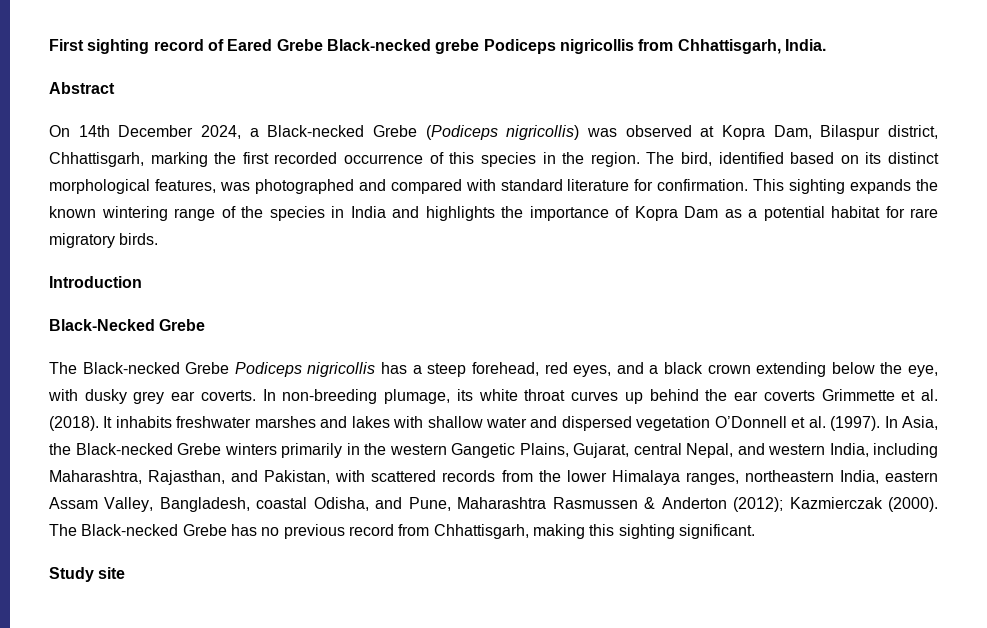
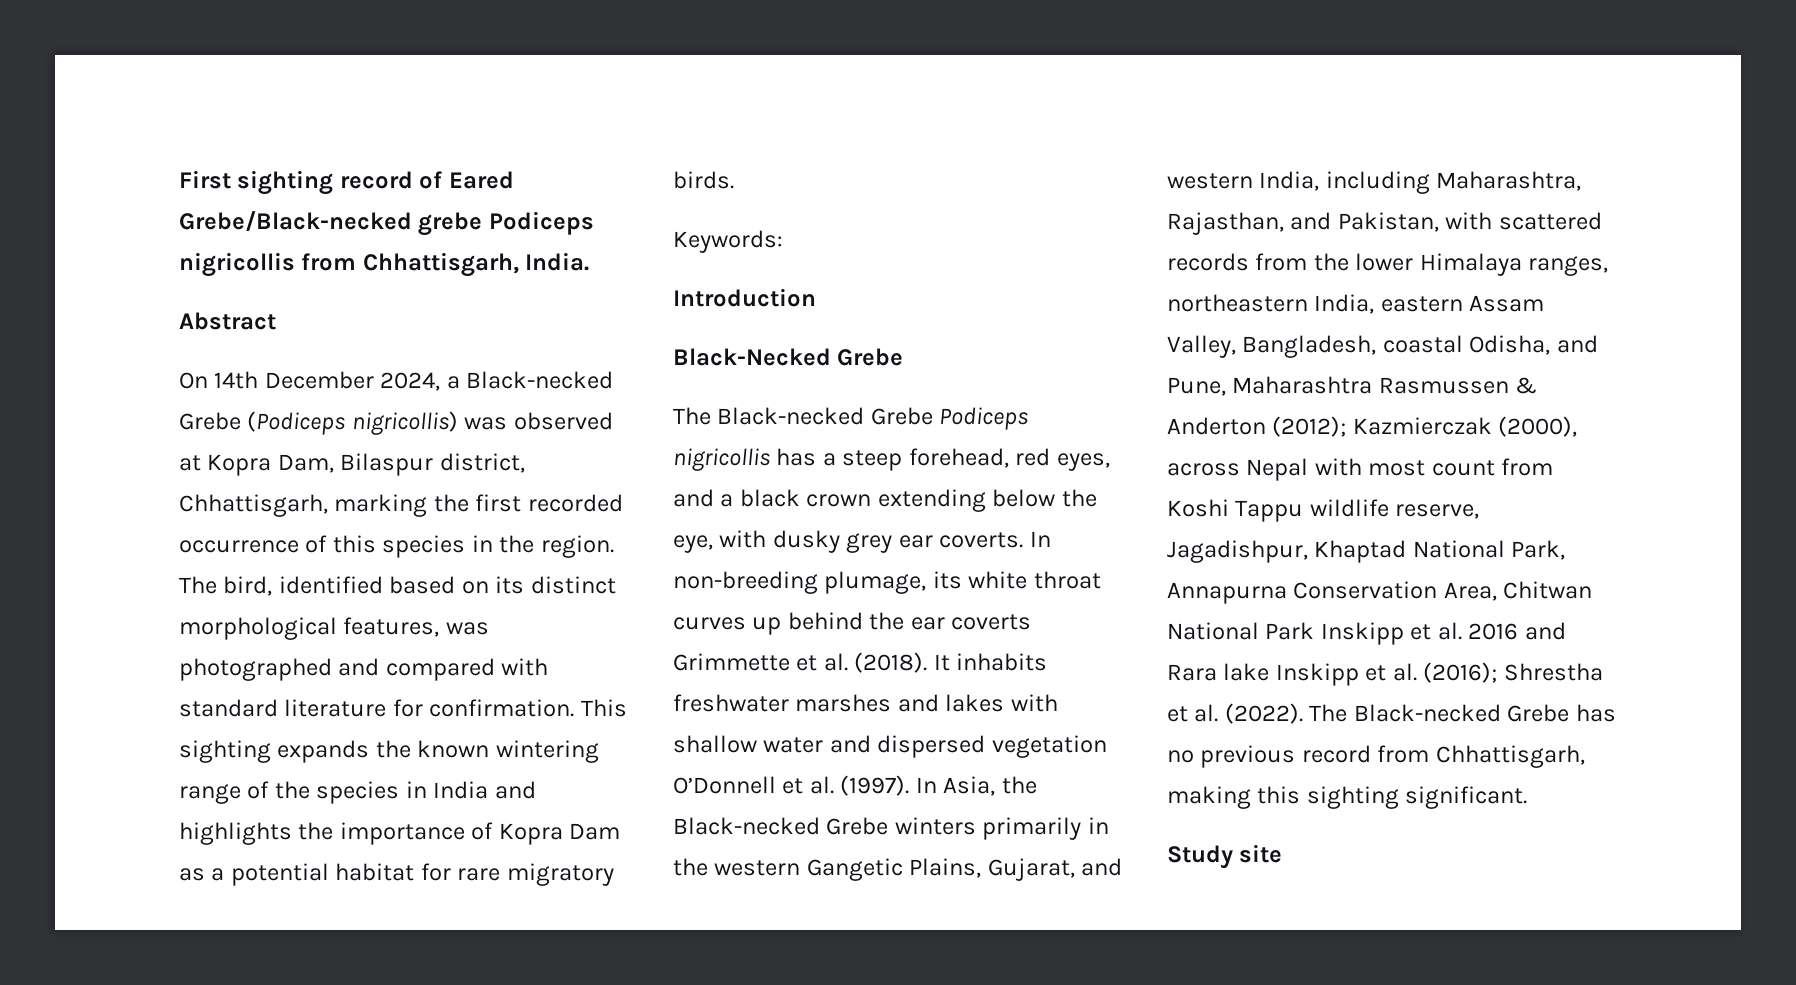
- First sighting record of Eared Grebe Black-necked grebe Podiceps nigricollis from Chhattisgarh, India.
+ First sighting record of Eared Grebe/Black-necked grebe Podiceps nigricollis from Chhattisgarh, India.
+ Keywords:
- In Asia, the Black-necked Grebe winters primarily in the western Gangetic Plains, Gujarat, central Nepal, and western India, including Maharashtra, Rajasthan, and Pakistan, with scattered records from the lower Himalaya ranges, northeastern India, eastern Assam Valley, Bangladesh, coastal Odisha, and Pune, Maharashtra Rasmussen & Anderton (2012); Kazmierczak (2000).
+ In Asia, the Black-necked Grebe winters primarily in the western Gangetic Plains, Gujarat, and western India, including Maharashtra, Rajasthan, and Pakistan, with scattered records from the lower Himalaya ranges, northeastern India, eastern Assam Valley, Bangladesh, coastal Odisha, and Pune, Maharashtra Rasmussen & Anderton (2012); Kazmierczak (2000), across Nepal with most count from Koshi Tappu wildlife reserve, Jagadishpur, Khaptad National Park, Annapurna Conservation Area, Chitwan National Park Inskipp et al. 2016 and Rara lake Inskipp et al. (2016); Shrestha et al. (2022).

